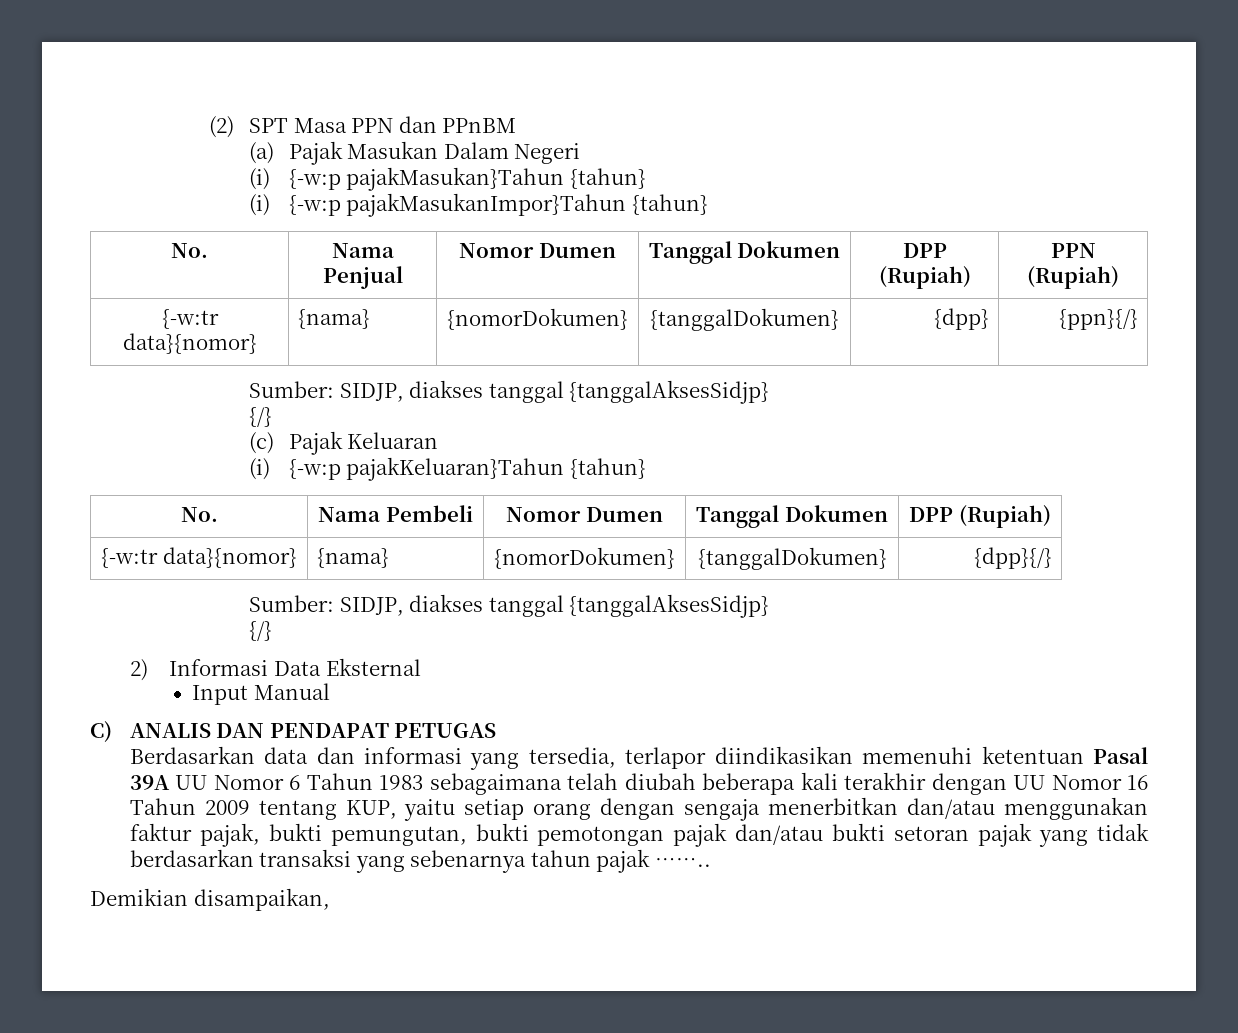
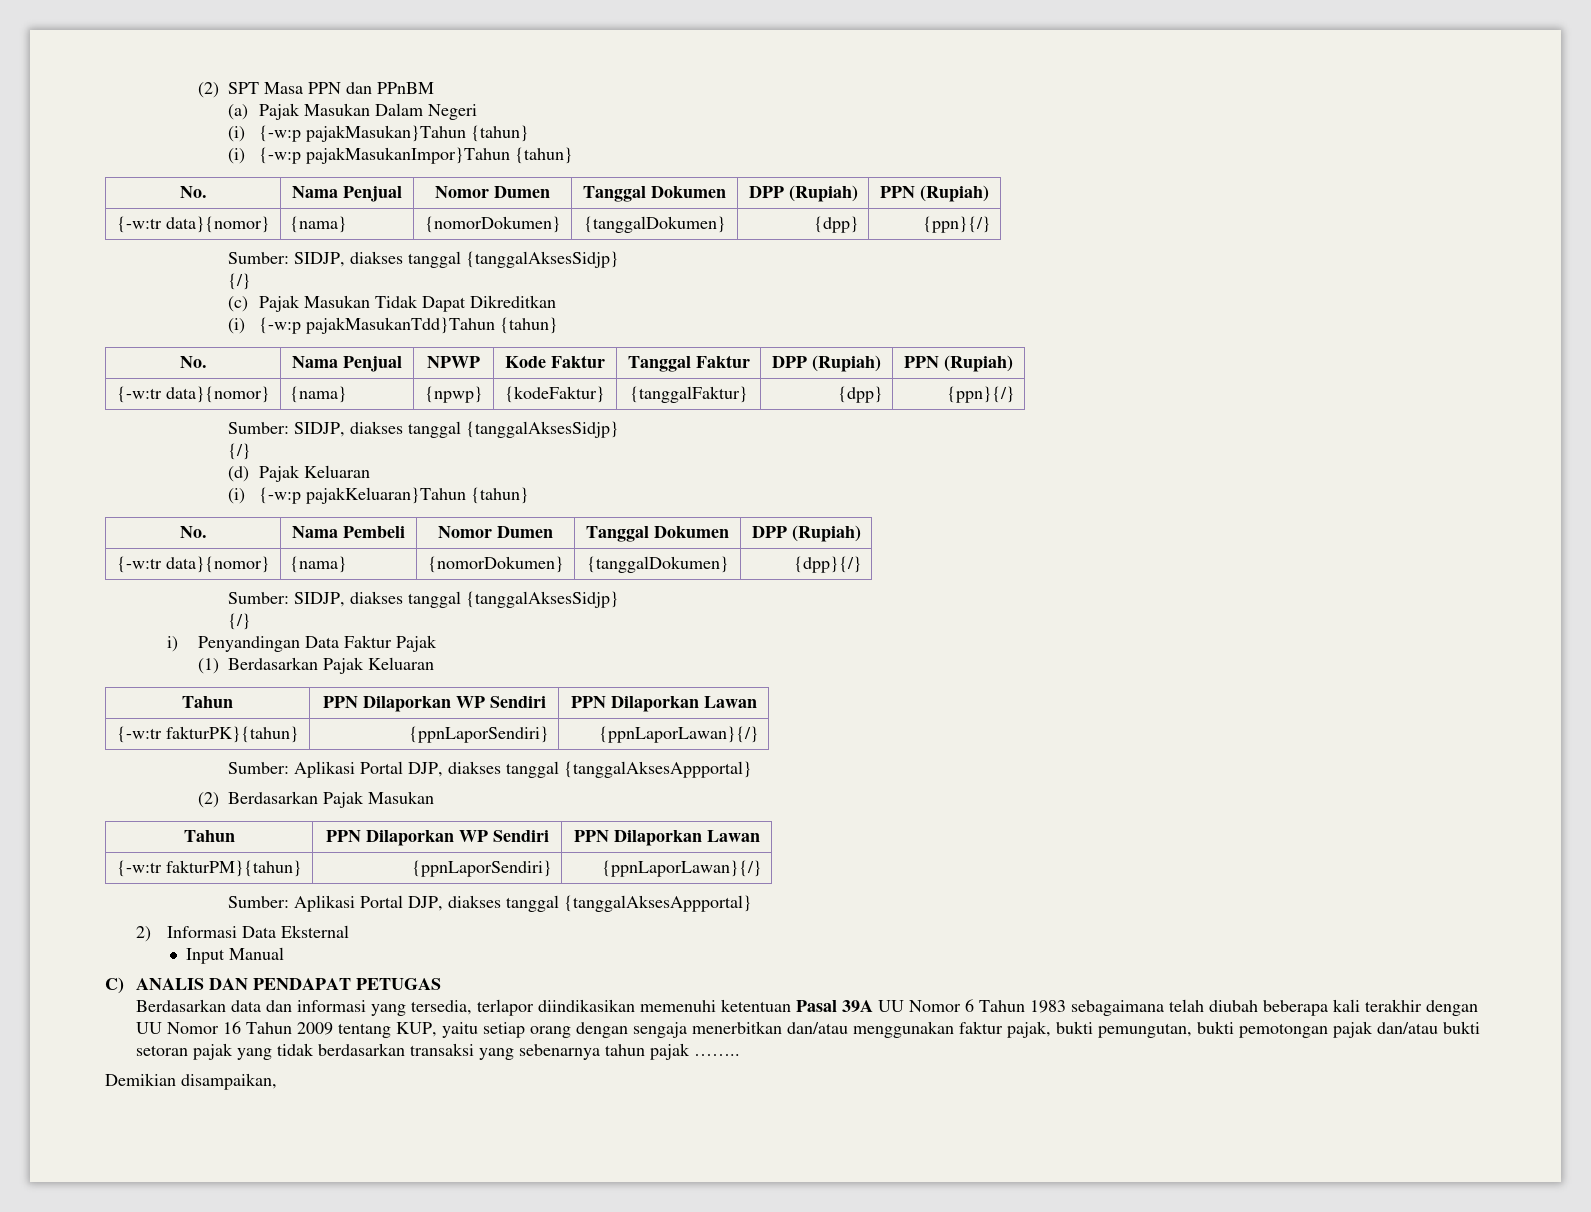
- (c) Pajak Keluaran
+ (c) Pajak Masukan Tidak Dapat Dikreditkan
+ (i) {-w:p pajakMasukanTdd}Tahun {tahun}
+ No. | Nama Penjual | NPWP | Kode Faktur | Tanggal Faktur | DPP (Rupiah) | PPN (Rupiah)
+ {-w:tr data}{nomor} | {nama} | {npwp} | {kodeFaktur} | {tanggalFaktur} | {dpp} | {ppn}{/}
+ Sumber: SIDJP, diakses tanggal {tanggalAksesSidjp}
+ {/}
+ (d) Pajak Keluaran
+ i) Penyandingan Data Faktur Pajak
+ (1) Berdasarkan Pajak Keluaran
+ Tahun | PPN Dilaporkan WP Sendiri | PPN Dilaporkan Lawan
+ {-w:tr fakturPK}{tahun} | {ppnLaporSendiri} | {ppnLaporLawan}{/}
+ Sumber: Aplikasi Portal DJP, diakses tanggal {tanggalAksesAppportal}
+ (2) Berdasarkan Pajak Masukan
+ Tahun | PPN Dilaporkan WP Sendiri | PPN Dilaporkan Lawan
+ {-w:tr fakturPM}{tahun} | {ppnLaporSendiri} | {ppnLaporLawan}{/}
+ Sumber: Aplikasi Portal DJP, diakses tanggal {tanggalAksesAppportal}

